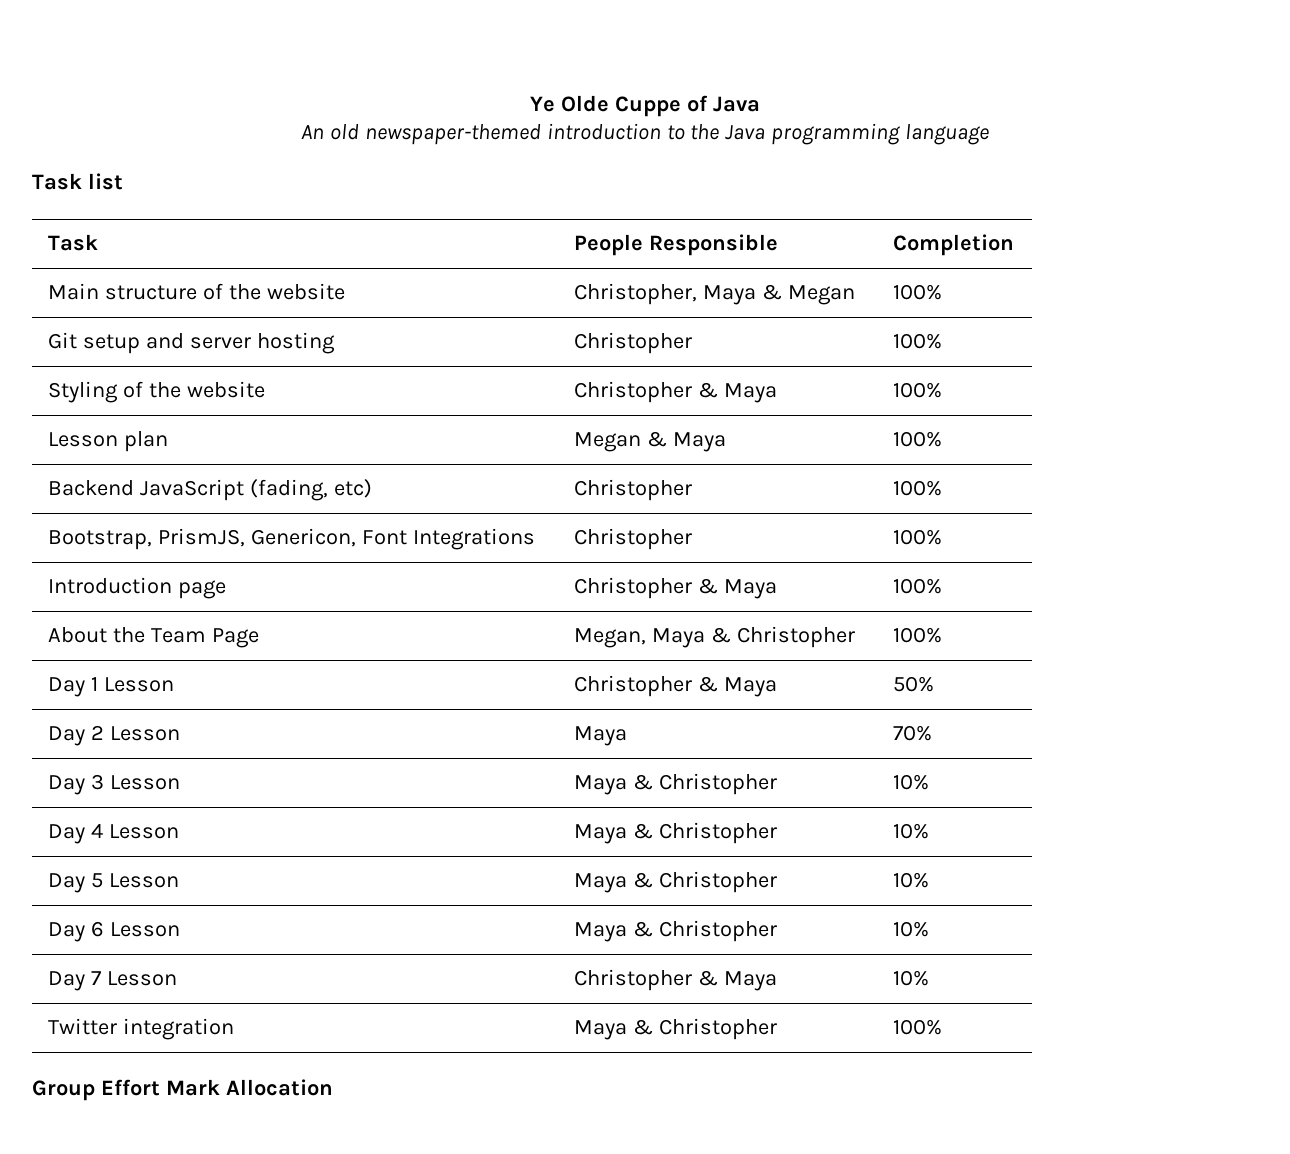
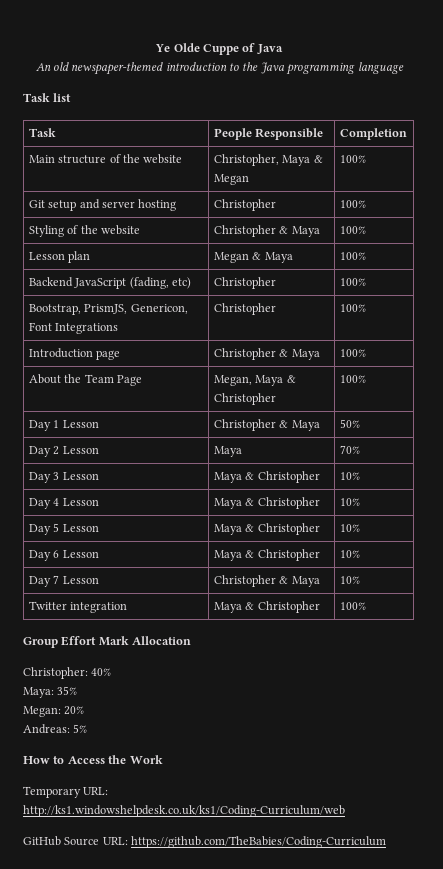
+ Christopher: 40%
+ Maya: 35%
+ Megan: 20%
+ Andreas: 5%
+ How to Access the Work
+ Temporary URL: http://ks1.windowshelpdesk.co.uk/ks1/Coding-Curriculum/web
+ GitHub Source URL: https://github.com/TheBabies/Coding-Curriculum

